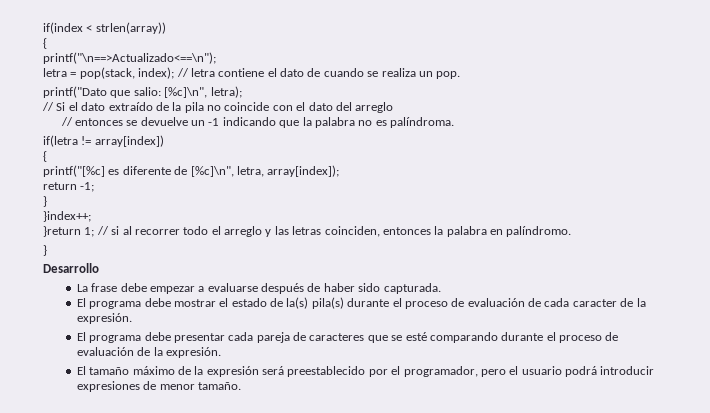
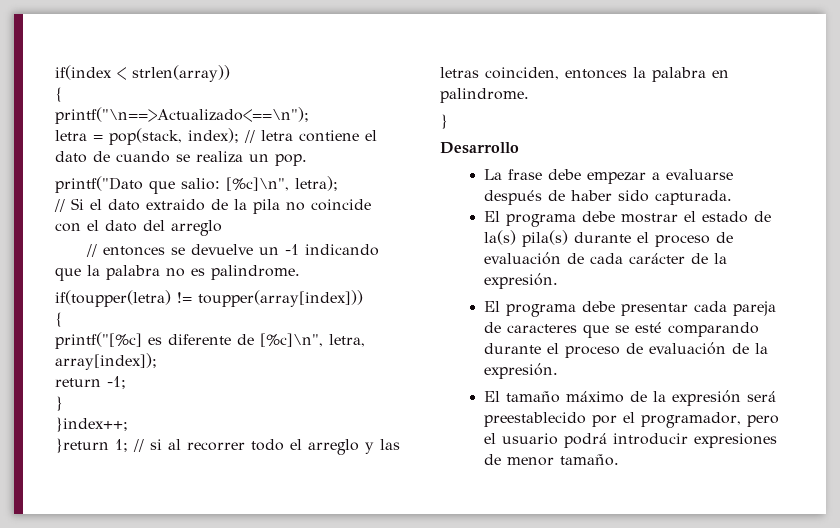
- // Si el dato extraído de la pila no coincide con el dato del arreglo
+ // Si el dato extraido de la pila no coincide con el dato del arreglo
- // entonces se devuelve un -1 indicando que la palabra no es palíndroma.
- if(letra != array[index])
+ // entonces se devuelve un -1 indicando que la palabra no es palindrome.
+ if(toupper(letra) != toupper(array[index]))
- }return 1; // si al recorrer todo el arreglo y las letras coinciden, entonces la palabra en palíndromo.
+ }return 1; // si al recorrer todo el arreglo y las letras coinciden, entonces la palabra en palindrome.
- El programa debe mostrar el estado de la(s) pila(s) durante el proceso de evaluación de cada caracter de la expresión.
+ El programa debe mostrar el estado de la(s) pila(s) durante el proceso de evaluación de cada carácter de la expresión.

